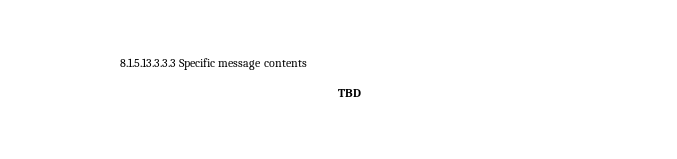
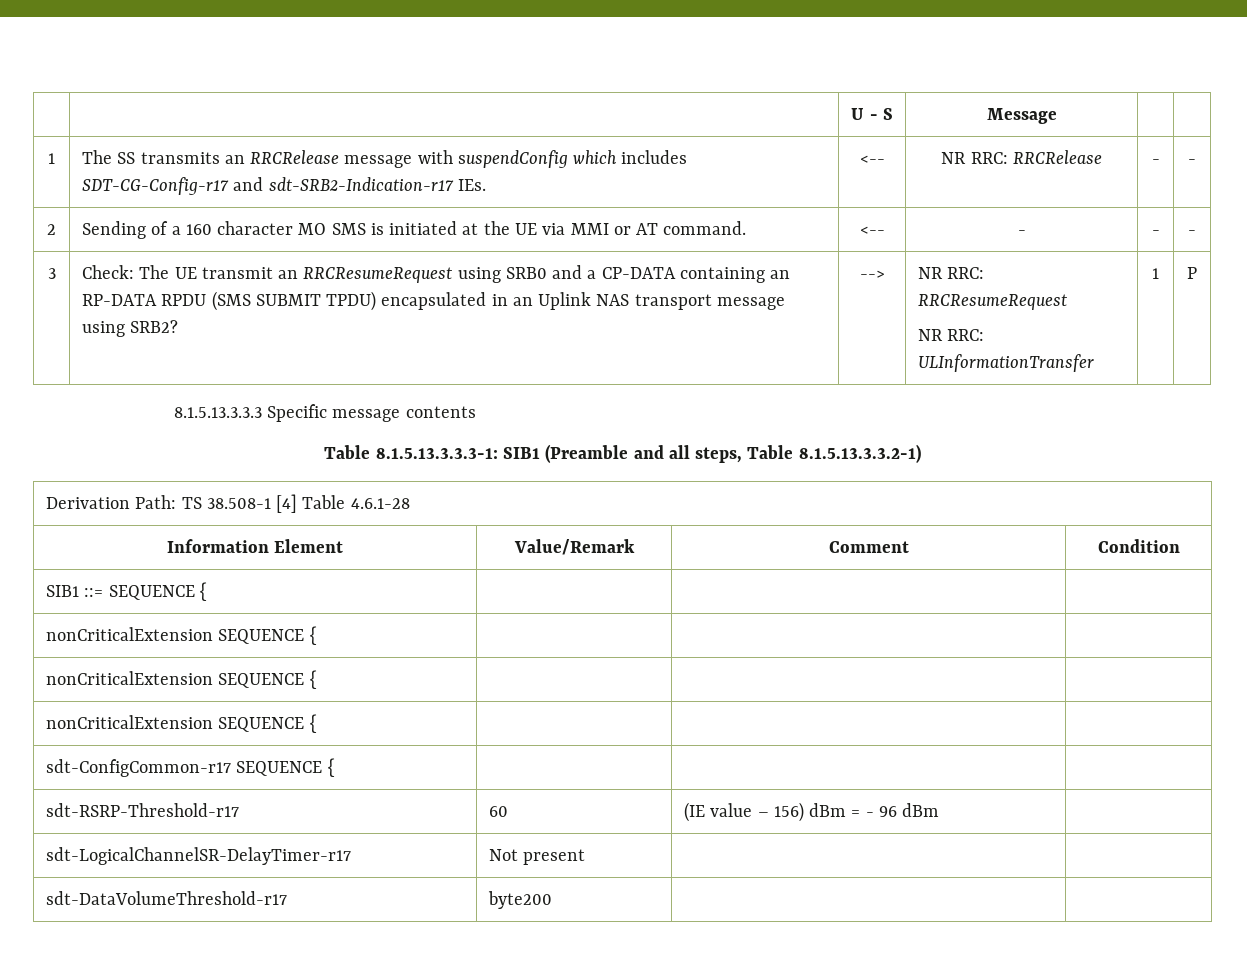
+ | | U - S | Message | |
+ 1 | The SS transmits an RRCRelease message with suspendConfig which includes SDT-CG-Config-r17 and sdt-SRB2-Indication-r17 IEs. | <-- | NR RRC: RRCRelease | - | -
+ 2 | Sending of a 160 character MO SMS is initiated at the UE via MMI or AT command. | <-- | - | - | -
+ 3 | Check: The UE transmit an RRCResumeRequest using SRB0 and a CP-DATA containing an RP-DATA RPDU (SMS SUBMIT TPDU) encapsulated in an Uplink NAS transport message using SRB2? | --> | NR RRC: RRCResumeRequest
+ NR RRC: ULInformationTransfer | 1 | P
  8.1.5.13.3.3.3 Specific message contents
- TBD
+ Table 8.1.5.13.3.3.3-1: SIB1 (Preamble and all steps, Table 8.1.5.13.3.3.2-1)
+ Derivation Path: TS 38.508-1 [4] Table 4.6.1-28
+ Information Element | Value/Remark | Comment | Condition
+ SIB1 ::= SEQUENCE { | | |
+ nonCriticalExtension SEQUENCE { | | |
+ nonCriticalExtension SEQUENCE { | | |
+ nonCriticalExtension SEQUENCE { | | |
+ sdt-ConfigCommon-r17 SEQUENCE { | | |
+ sdt-RSRP-Threshold-r17 | 60 | (IE value – 156) dBm = - 96 dBm |
+ sdt-LogicalChannelSR-DelayTimer-r17 | Not present | |
+ sdt-DataVolumeThreshold-r17 | byte200 | |

